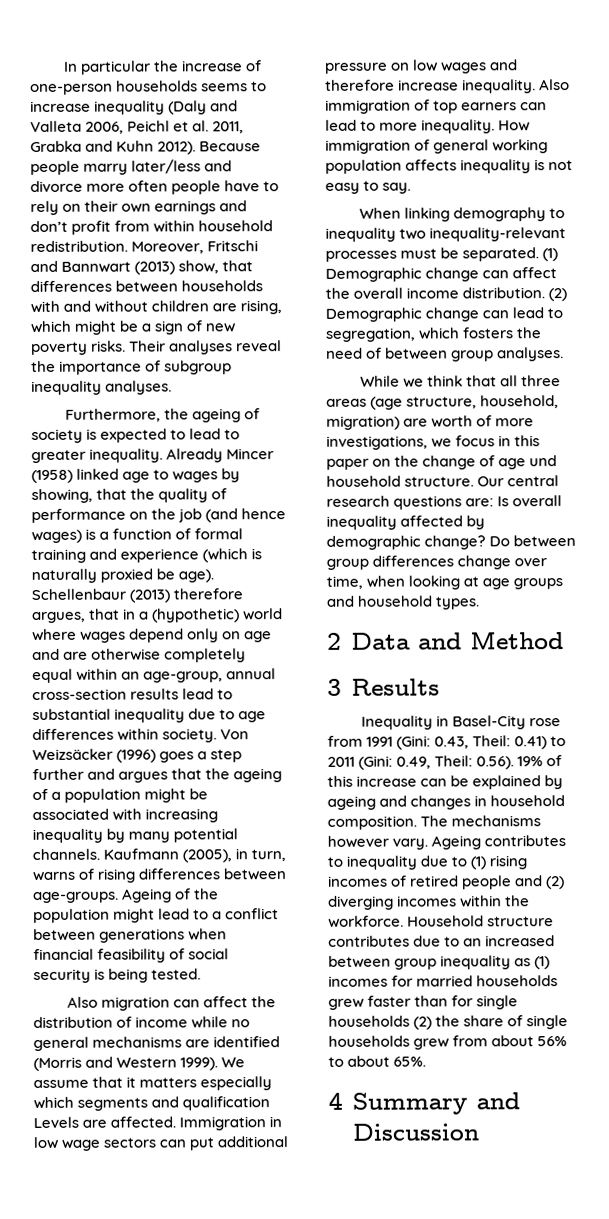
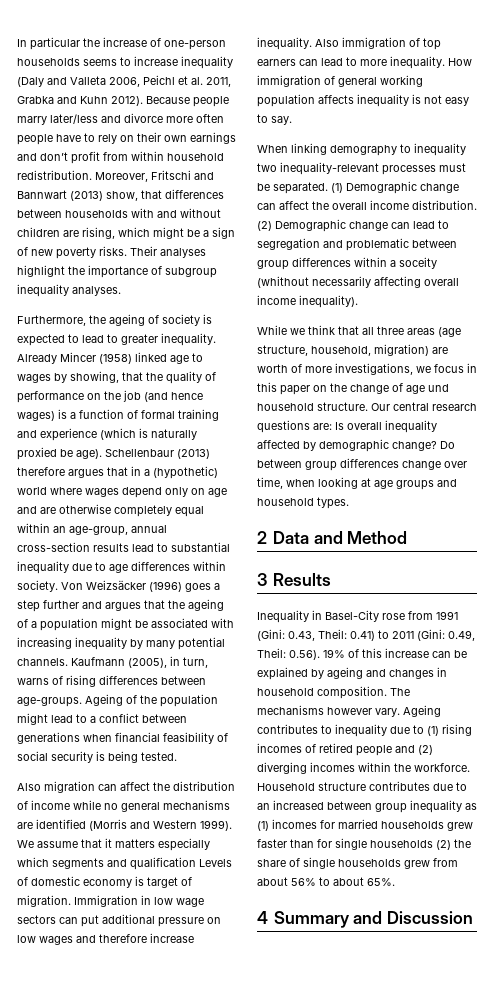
- Their analyses reveal the importance of subgroup inequality analyses.
+ Their analyses highlight the importance of subgroup inequality analyses.
- Schellenbaur (2013) therefore argues, that in a (hypothetic) world where wages depend only on age and are otherwise completely equal within an age-group, annual cross-section results lead to substantial inequality due to age differences within society.
+ Schellenbaur (2013) therefore argues that in a (hypothetic) world where wages depend only on age and are otherwise completely equal within an age-group, annual cross-section results lead to substantial inequality due to age differences within society.
- We assume that it matters especially which segments and qualification Levels are affected.
+ We assume that it matters especially which segments and qualification Levels of domestic economy is target of migration.
- (2) Demographic change can lead to segregation, which fosters the need of between group analyses.
+ (2) Demographic change can lead to segregation and problematic between group differences within a soceity (whithout necessarily affecting overall income inequality).

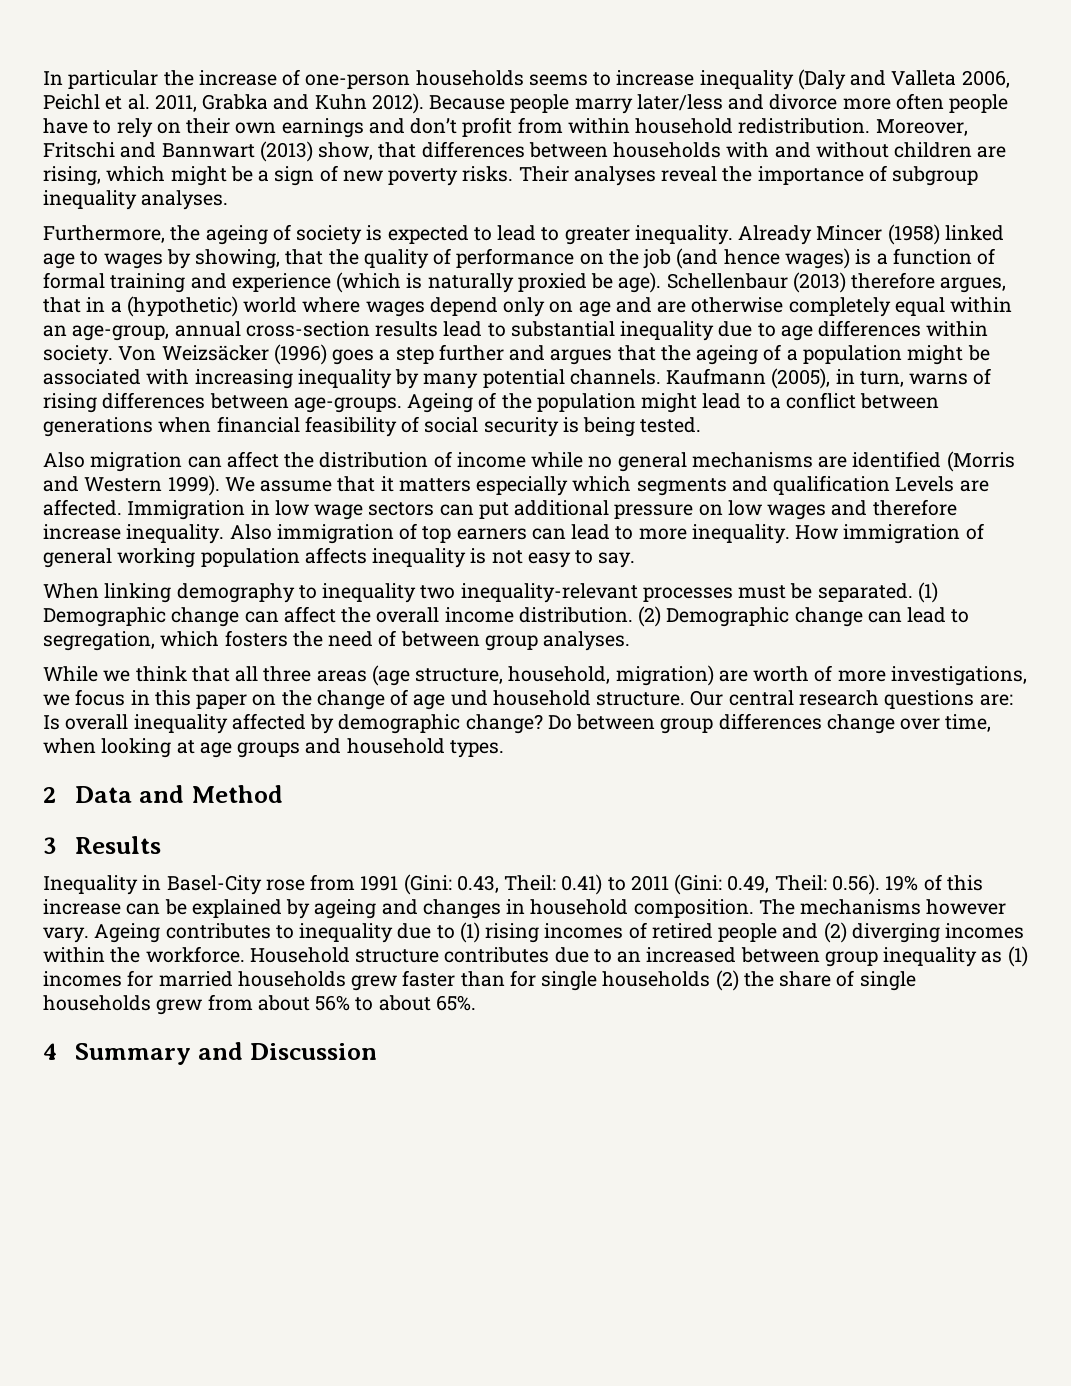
- Their analyses highlight the importance of subgroup inequality analyses.
+ Their analyses reveal the importance of subgroup inequality analyses.
- Schellenbaur (2013) therefore argues that in a (hypothetic) world where wages depend only on age and are otherwise completely equal within an age-group, annual cross-section results lead to substantial inequality due to age differences within society.
+ Schellenbaur (2013) therefore argues, that in a (hypothetic) world where wages depend only on age and are otherwise completely equal within an age-group, annual cross-section results lead to substantial inequality due to age differences within society.
- We assume that it matters especially which segments and qualification Levels of domestic economy is target of migration.
+ We assume that it matters especially which segments and qualification Levels are affected.
- (2) Demographic change can lead to segregation and problematic between group differences within a soceity (whithout necessarily affecting overall income inequality).
+ (2) Demographic change can lead to segregation, which fosters the need of between group analyses.

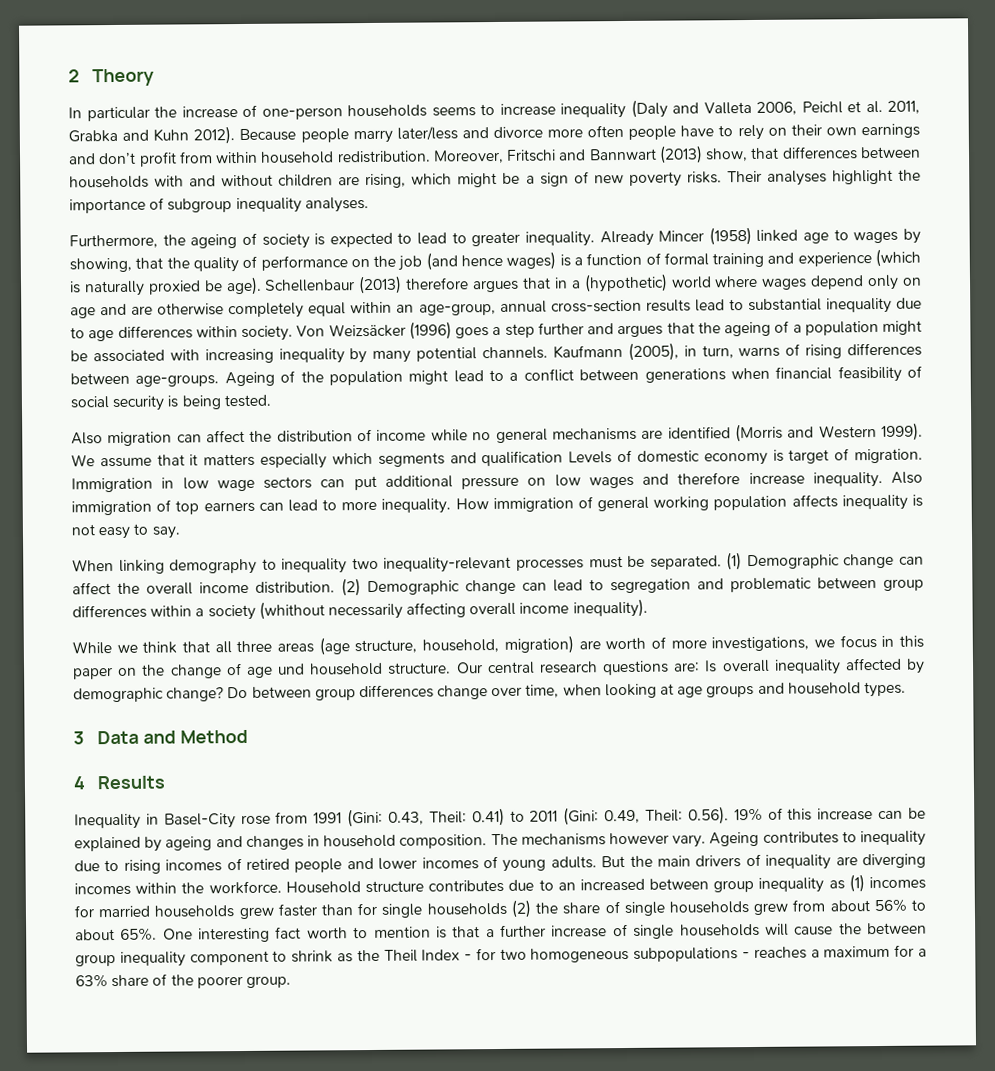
+ 2 Theory
- Their analyses reveal the importance of subgroup inequality analyses.
+ Their analyses highlight the importance of subgroup inequality analyses.
- Schellenbaur (2013) therefore argues, that in a (hypothetic) world where wages depend only on age and are otherwise completely equal within an age-group, annual cross-section results lead to substantial inequality due to age differences within society.
+ Schellenbaur (2013) therefore argues that in a (hypothetic) world where wages depend only on age and are otherwise completely equal within an age-group, annual cross-section results lead to substantial inequality due to age differences within society.
- We assume that it matters especially which segments and qualification Levels are affected.
+ We assume that it matters especially which segments and qualification Levels of domestic economy is target of migration.
- (2) Demographic change can lead to segregation, which fosters the need of between group analyses.
+ (2) Demographic change can lead to segregation and problematic between group differences within a society (whithout necessarily affecting overall income inequality).
- 2 Data and Method
+ 3 Data and Method
- 3 Results
+ 4 Results
- Ageing contributes to inequality due to (1) rising incomes of retired people and (2) diverging incomes within the workforce.
+ Ageing contributes to inequality due to rising incomes of retired people and lower incomes of young adults. But the main drivers of inequality are diverging incomes within the workforce.
- Household structure contributes due to an increased between group inequality as (1) incomes for married households grew faster than for single households (2) the share of single households grew from about 56% to about 65%.
- 4 Summary and Discussion
+ Household structure contributes due to an increased between group inequality as (1) incomes for married households grew faster than for single households (2) the share of single households grew from about 56% to about 65%. One interesting fact worth to mention is that a further increase of single households will cause the between group inequality component to shrink as the Theil Index - for two homogeneous subpopulations - reaches a maximum for a 63% share of the poorer group.

